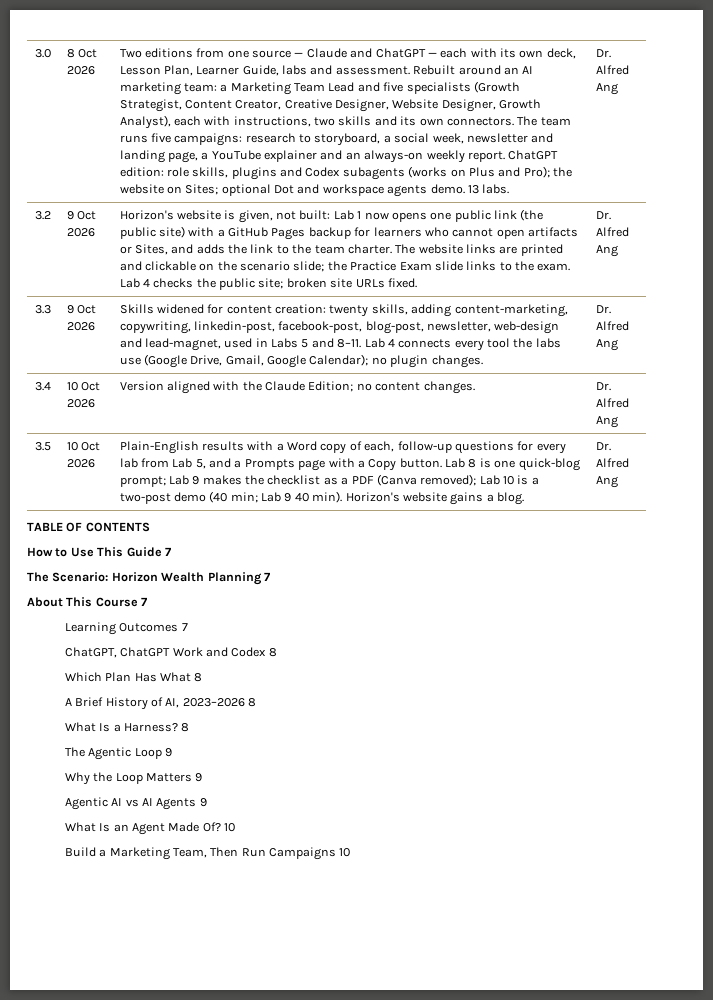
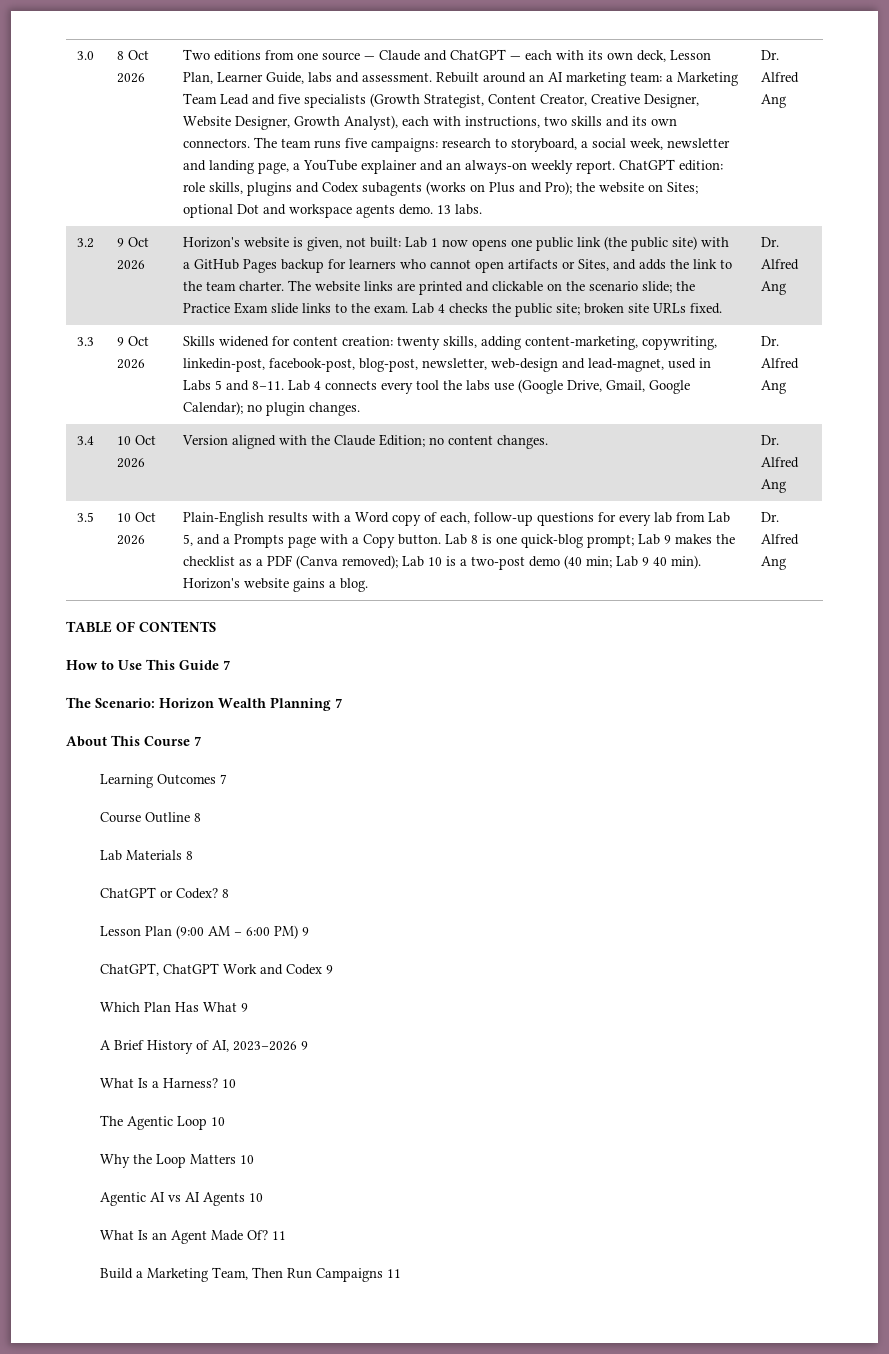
+ Course Outline 8
+ Lab Materials 8
+ ChatGPT or Codex? 8
+ Lesson Plan (9:00 AM – 6:00 PM) 9
- ChatGPT, ChatGPT Work and Codex 8
+ ChatGPT, ChatGPT Work and Codex 9
- Which Plan Has What 8
+ Which Plan Has What 9
- A Brief History of AI, 2023–2026 8
+ A Brief History of AI, 2023–2026 9
- What Is a Harness? 8
+ What Is a Harness? 10
- The Agentic Loop 9
+ The Agentic Loop 10
- Why the Loop Matters 9
+ Why the Loop Matters 10
- Agentic AI vs AI Agents 9
+ Agentic AI vs AI Agents 10
- What Is an Agent Made Of? 10
+ What Is an Agent Made Of? 11
- Build a Marketing Team, Then Run Campaigns 10
+ Build a Marketing Team, Then Run Campaigns 11

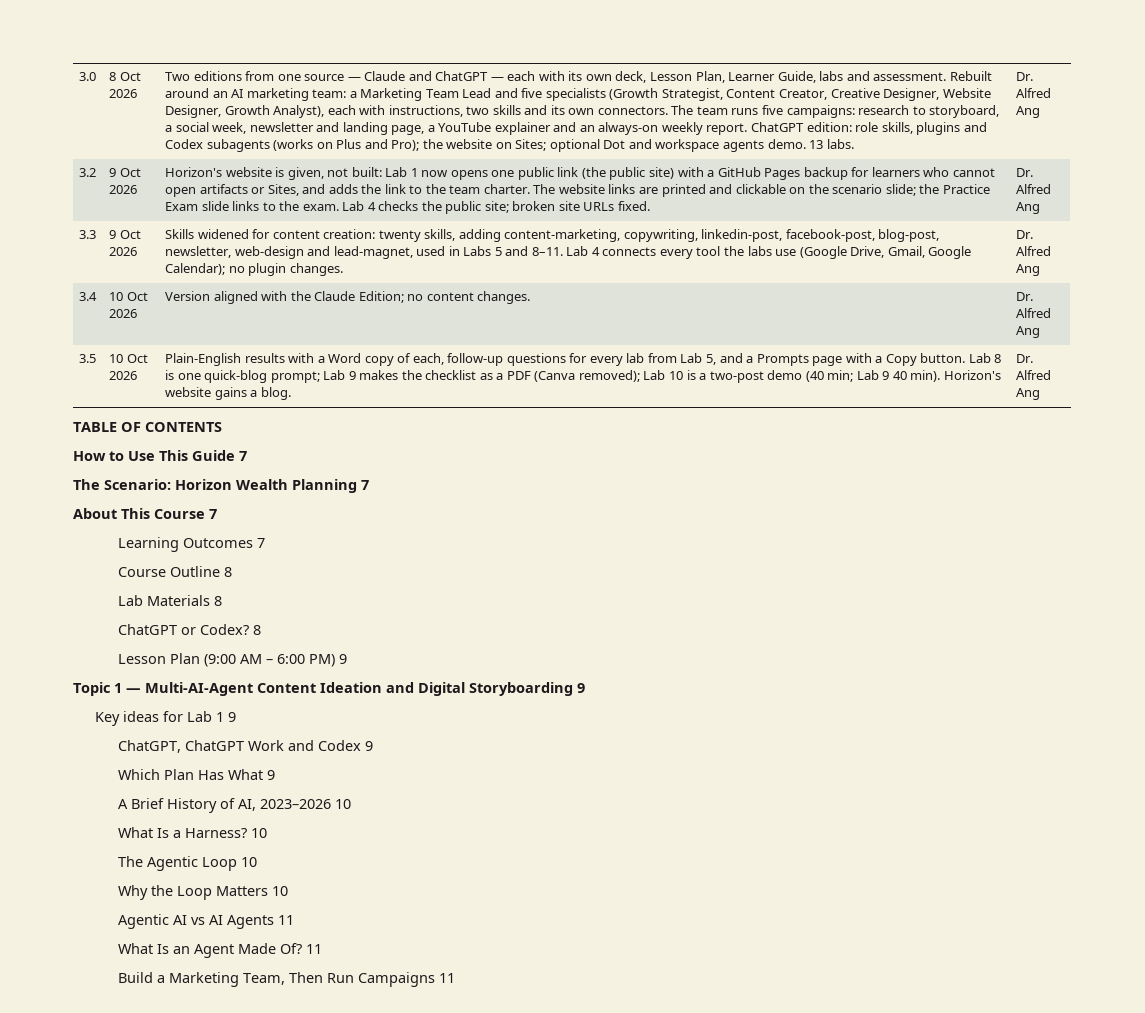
+ Topic 1 — Multi-AI-Agent Content Ideation and Digital Storyboarding 9
+ Key ideas for Lab 1 9
- A Brief History of AI, 2023–2026 9
+ A Brief History of AI, 2023–2026 10
- Agentic AI vs AI Agents 10
+ Agentic AI vs AI Agents 11

